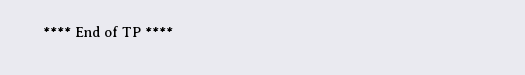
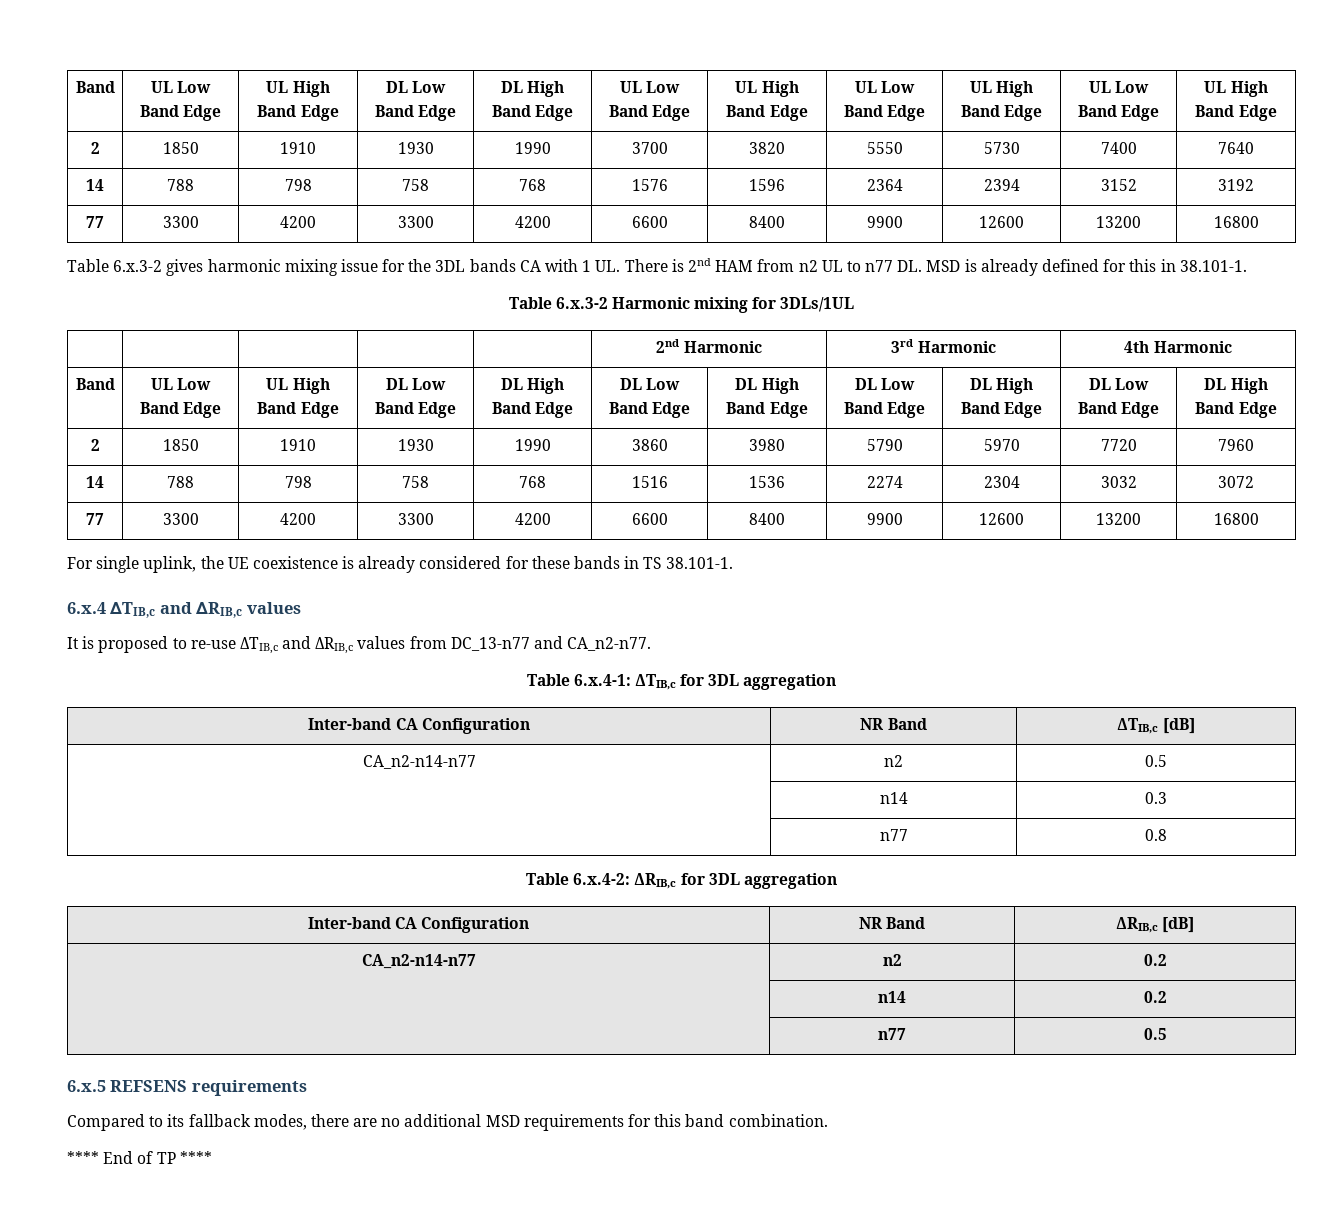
+ Band | UL Low Band Edge | UL High Band Edge | DL Low Band Edge | DL High Band Edge | UL Low Band Edge | UL High Band Edge | UL Low Band Edge | UL High Band Edge | UL Low Band Edge | UL High Band Edge
+ 2 | 1850 | 1910 | 1930 | 1990 | 3700 | 3820 | 5550 | 5730 | 7400 | 7640
+ 14 | 788 | 798 | 758 | 768 | 1576 | 1596 | 2364 | 2394 | 3152 | 3192
+ 77 | 3300 | 4200 | 3300 | 4200 | 6600 | 8400 | 9900 | 12600 | 13200 | 16800
+ Table 6.x.3-2 gives harmonic mixing issue for the 3DL bands CA with 1 UL. There is 2nd HAM from n2 UL to n77 DL. MSD is already defined for this in 38.101-1.
+ Table 6.x.3-2 Harmonic mixing for 3DLs/1UL
+ | | | | | 2nd Harmonic | 3rd Harmonic | 4th Harmonic
+ Band | UL Low Band Edge | UL High Band Edge | DL Low Band Edge | DL High Band Edge | DL Low Band Edge | DL High Band Edge | DL Low Band Edge | DL High Band Edge | DL Low Band Edge | DL High Band Edge
+ 2 | 1850 | 1910 | 1930 | 1990 | 3860 | 3980 | 5790 | 5970 | 7720 | 7960
+ 14 | 788 | 798 | 758 | 768 | 1516 | 1536 | 2274 | 2304 | 3032 | 3072
+ 77 | 3300 | 4200 | 3300 | 4200 | 6600 | 8400 | 9900 | 12600 | 13200 | 16800
+ For single uplink, the UE coexistence is already considered for these bands in TS 38.101-1.
+ 6.x.4 ∆TIB,c and ∆RIB,c values
+ It is proposed to re-use ΔTIB,c and ΔRIB,c values from DC_13-n77 and CA_n2-n77.
+ Table 6.x.4-1: ΔTIB,c for 3DL aggregation
+ Inter-band CA Configuration | NR Band | ΔTIB,c [dB]
+ CA_n2-n14-n77 | n2 | 0.5
+ | n14 | 0.3
+ | n77 | 0.8
+ Table 6.x.4-2: ΔRIB,c for 3DL aggregation
+ Inter-band CA Configuration | NR Band | ΔRIB,c [dB]
+ CA_n2-n14-n77 | n2 | 0.2
+ | n14 | 0.2
+ | n77 | 0.5
+ 6.x.5 REFSENS requirements
+ Compared to its fallback modes, there are no additional MSD requirements for this band combination.

